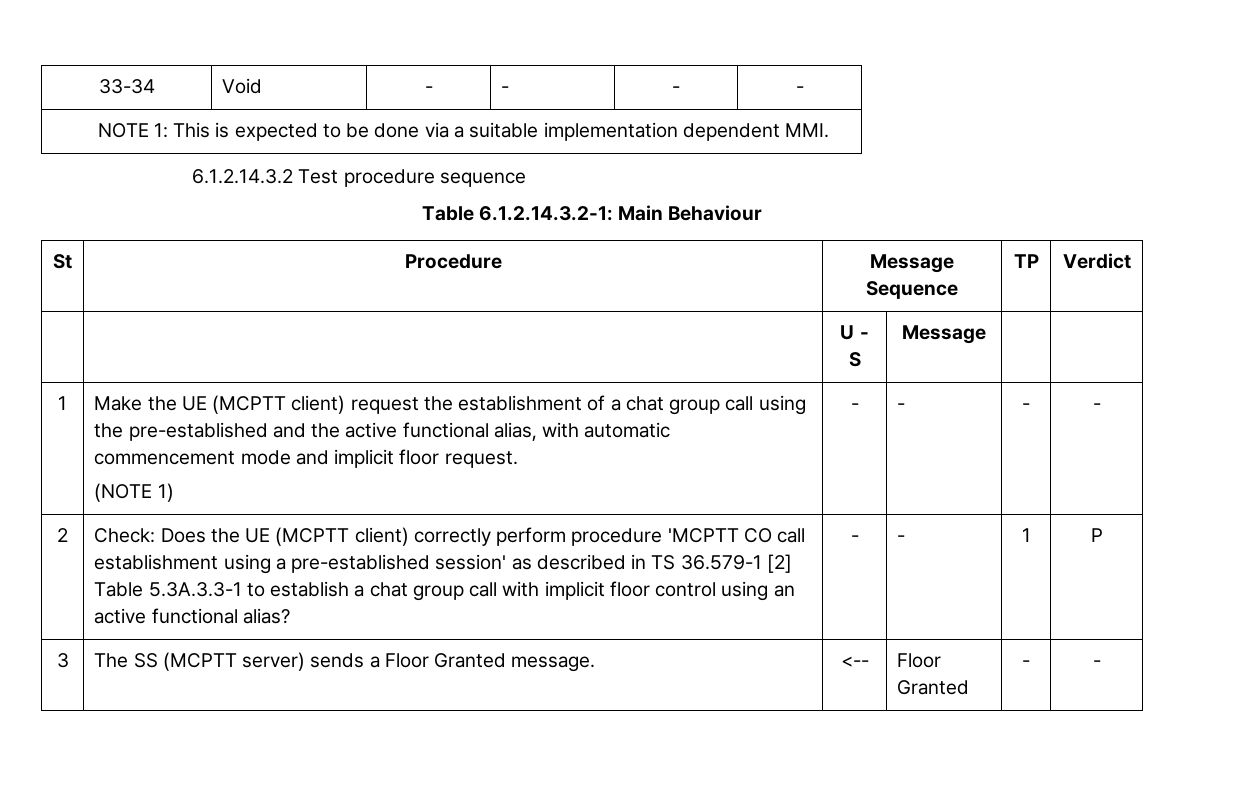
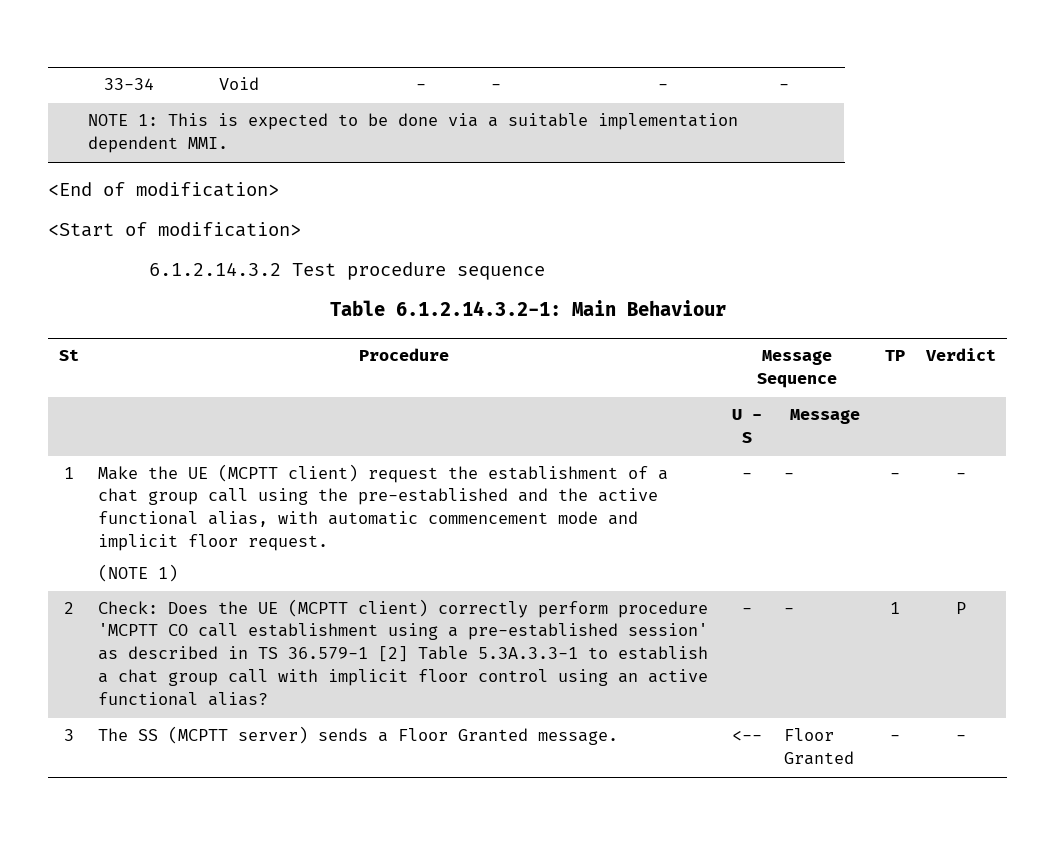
+ <End of modification>
+ <Start of modification>

